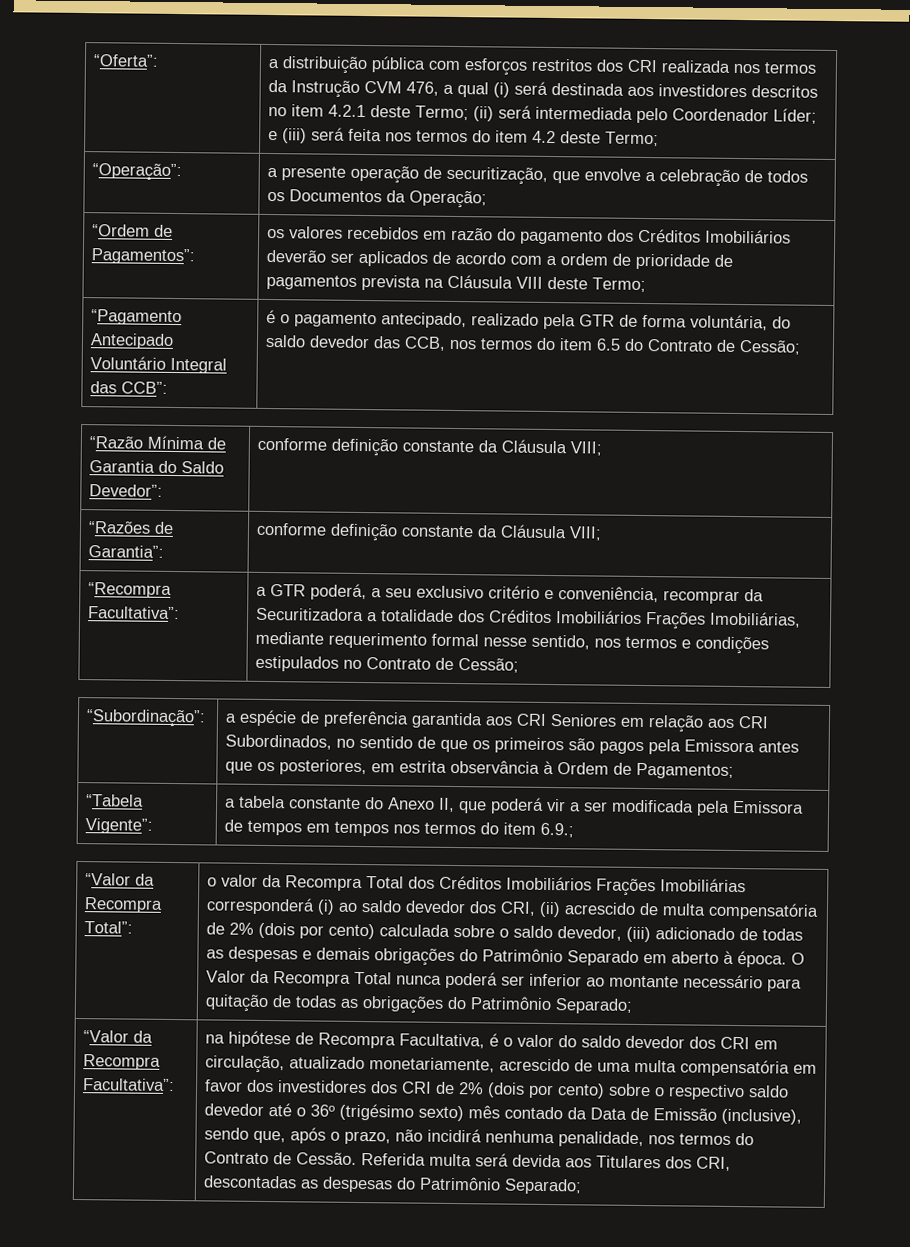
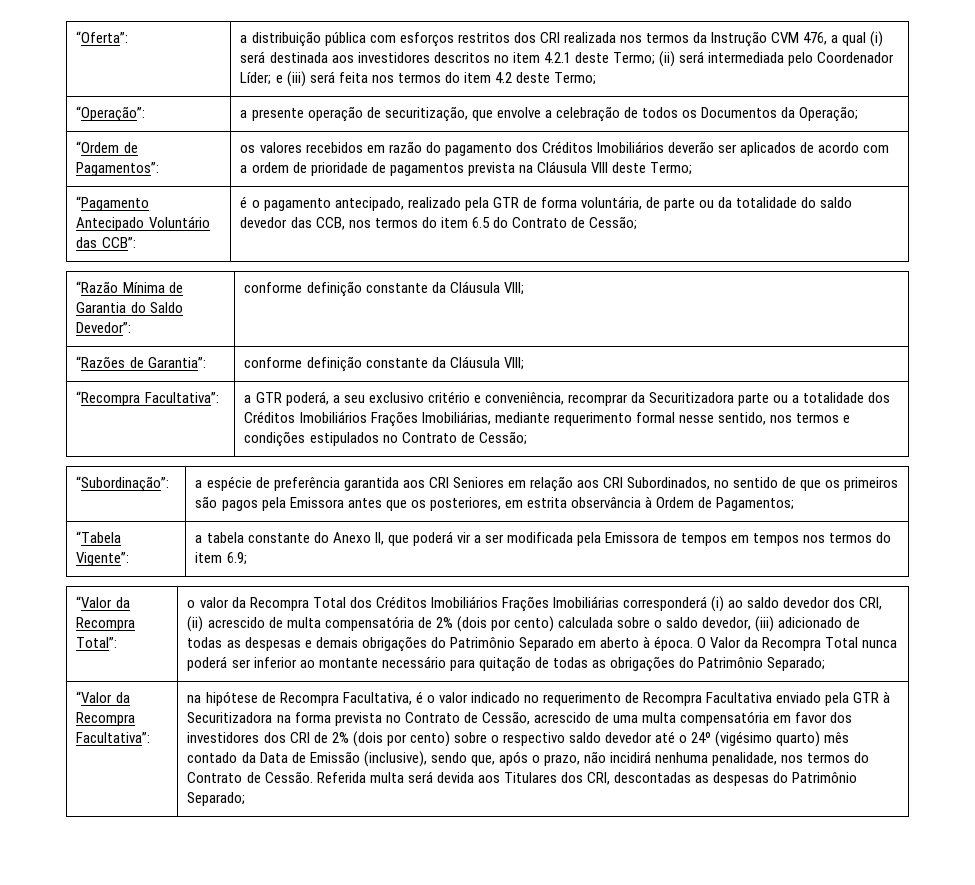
- “Pagamento Antecipado Voluntário Integral das CCB”: | é o pagamento antecipado, realizado pela GTR de forma voluntária, do saldo devedor das CCB, nos termos do item 6.5 do Contrato de Cessão;
+ “Pagamento Antecipado Voluntário das CCB”: | é o pagamento antecipado, realizado pela GTR de forma voluntária, de parte ou da totalidade do saldo devedor das CCB, nos termos do item 6.5 do Contrato de Cessão;
- “Recompra Facultativa”: | a GTR poderá, a seu exclusivo critério e conveniência, recomprar da Securitizadora a totalidade dos Créditos Imobiliários Frações Imobiliárias, mediante requerimento formal nesse sentido, nos termos e condições estipulados no Contrato de Cessão;
+ “Recompra Facultativa”: | a GTR poderá, a seu exclusivo critério e conveniência, recomprar da Securitizadora parte ou a totalidade dos Créditos Imobiliários Frações Imobiliárias, mediante requerimento formal nesse sentido, nos termos e condições estipulados no Contrato de Cessão;
- “Tabela Vigente”: | a tabela constante do Anexo II, que poderá vir a ser modificada pela Emissora de tempos em tempos nos termos do item 6.9.;
+ “Tabela Vigente”: | a tabela constante do Anexo II, que poderá vir a ser modificada pela Emissora de tempos em tempos nos termos do item 6.9;
- na hipótese de Recompra Facultativa, é o valor do saldo devedor dos CRI em circulação, atualizado monetariamente, acrescido de uma multa compensatória em favor dos investidores dos CRI de 2% (dois por cento) sobre o respectivo saldo devedor até o 36º (trigésimo sexto) mês contado da Data de Emissão (inclusive), sendo que, após o prazo, não incidirá nenhuma penalidade, nos termos do Contrato de Cessão.
+ na hipótese de Recompra Facultativa, é o valor indicado no requerimento de Recompra Facultativa enviado pela GTR à Securitizadora na forma prevista no Contrato de Cessão, acrescido de uma multa compensatória em favor dos investidores dos CRI de 2% (dois por cento) sobre o respectivo saldo devedor até o 24º (vigésimo quarto) mês contado da Data de Emissão (inclusive), sendo que, após o prazo, não incidirá nenhuma penalidade, nos termos do Contrato de Cessão.

